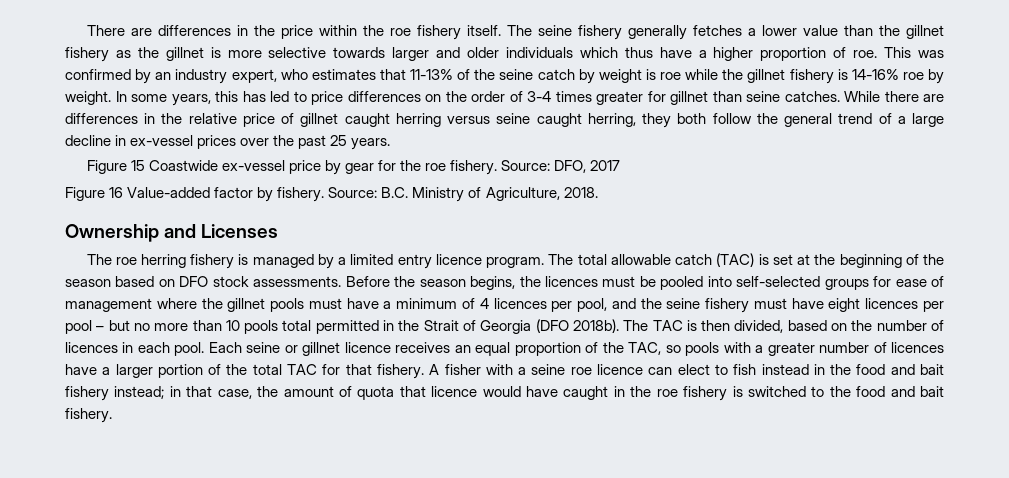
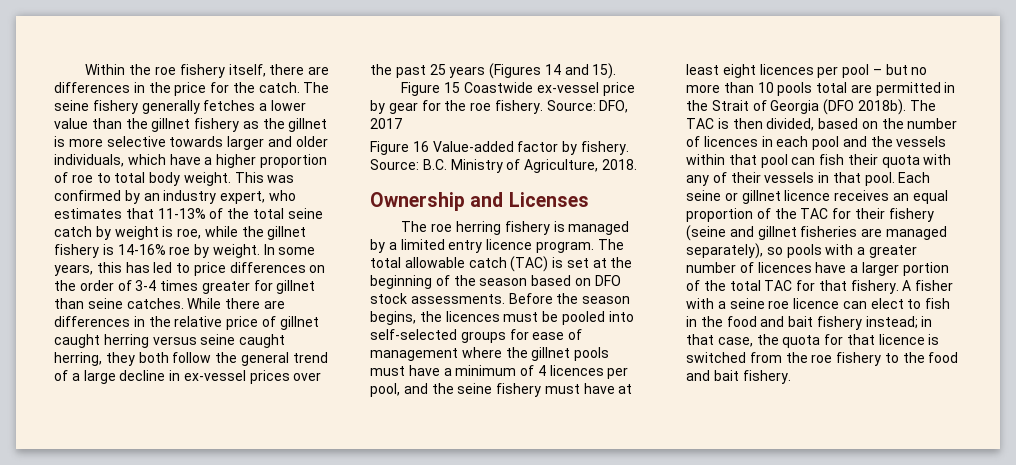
- There are differences in the price within the roe fishery itself.
+ Within the roe fishery itself, there are differences in the price for the catch.
- The seine fishery generally fetches a lower value than the gillnet fishery as the gillnet is more selective towards larger and older individuals which thus have a higher proportion of roe.
+ The seine fishery generally fetches a lower value than the gillnet fishery as the gillnet is more selective towards larger and older individuals, which have a higher proportion of roe to total body weight.
- This was confirmed by an industry expert, who estimates that 11-13% of the seine catch by weight is roe while the gillnet fishery is 14-16% roe by weight.
+ This was confirmed by an industry expert, who estimates that 11-13% of the total seine catch by weight is roe, while the gillnet fishery is 14-16% roe by weight.
- While there are differences in the relative price of gillnet caught herring versus seine caught herring, they both follow the general trend of a large decline in ex-vessel prices over the past 25 years.
+ While there are differences in the relative price of gillnet caught herring versus seine caught herring, they both follow the general trend of a large decline in ex-vessel prices over the past 25 years (Figures 14 and 15).
- Before the season begins, the licences must be pooled into self-selected groups for ease of management where the gillnet pools must have a minimum of 4 licences per pool, and the seine fishery must have eight licences per pool – but no more than 10 pools total permitted in the Strait of Georgia (DFO 2018b).
+ Before the season begins, the licences must be pooled into self-selected groups for ease of management where the gillnet pools must have a minimum of 4 licences per pool, and the seine fishery must have at least eight licences per pool – but no more than 10 pools total are permitted in the Strait of Georgia (DFO 2018b).
- The TAC is then divided, based on the number of licences in each pool.
+ The TAC is then divided, based on the number of licences in each pool and the vessels within that pool can fish their quota with any of their vessels in that pool.
- Each seine or gillnet licence receives an equal proportion of the TAC, so pools with a greater number of licences have a larger portion of the total TAC for that fishery.
+ Each seine or gillnet licence receives an equal proportion of the TAC for their fishery (seine and gillnet fisheries are managed separately), so pools with a greater number of licences have a larger portion of the total TAC for that fishery.
- A fisher with a seine roe licence can elect to fish instead in the food and bait fishery instead; in that case, the amount of quota that licence would have caught in the roe fishery is switched to the food and bait fishery.
+ A fisher with a seine roe licence can elect to fish in the food and bait fishery instead; in that case, the quota for that licence is switched from the roe fishery to the food and bait fishery.

